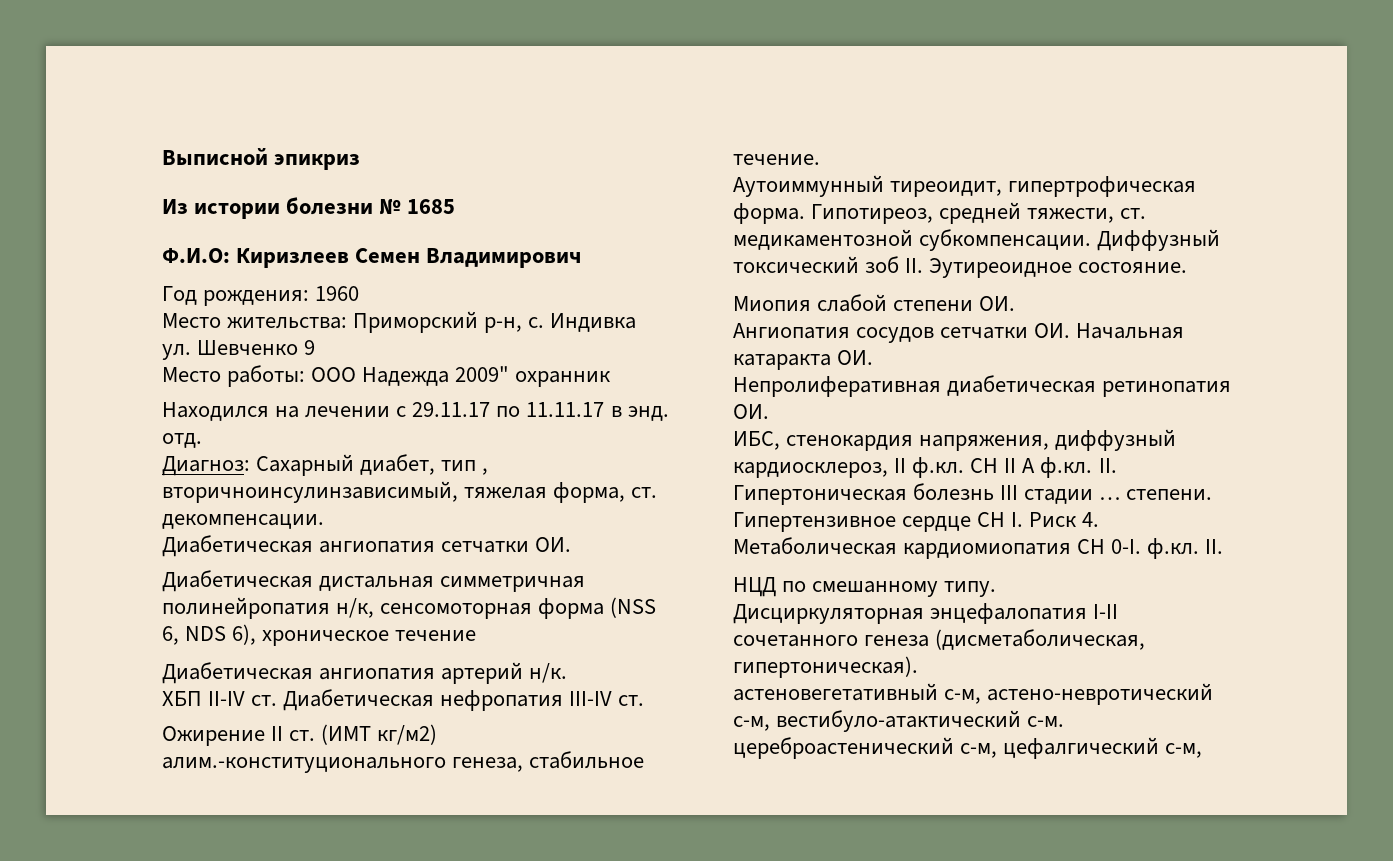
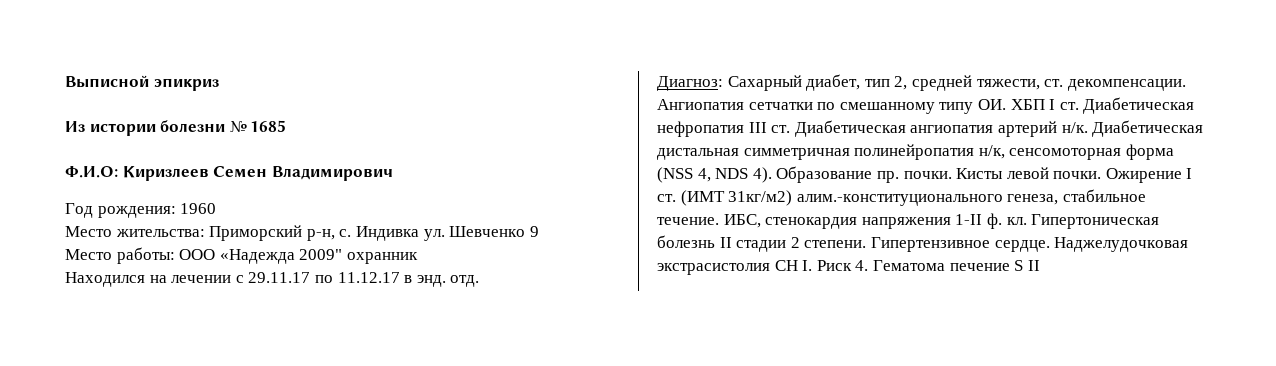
- Место работы: ООО Надежда 2009" охранник
+ Место работы: ООО «Надежда 2009" охранник
- Находился на лечении с 29.11.17 по 11.11.17 в энд. отд.
+ Находился на лечении с 29.11.17 по 11.12.17 в энд. отд.
- Диагноз: Сахарный диабет, тип , вторичноинсулинзависимый, тяжелая форма, ст. декомпенсации.
- Диабетическая ангиопатия сетчатки ОИ.
- Диабетическая дистальная симметричная полинейропатия н/к, сенсомоторная форма (NSS 6, NDS 6), хроническое течение
- Диабетическая ангиопатия артерий н/к.
- ХБП II-IV ст. Диабетическая нефропатия III-IV ст.
- Ожирение II ст. (ИМТ кг/м2) алим.-конституционального генеза, стабильное течение.
- Аутоиммунный тиреоидит, гипертрофическая форма. Гипотиреоз, средней тяжести, ст. медикаментозной субкомпенсации. Диффузный токсический зоб II. Эутиреоидное состояние.
- Миопия слабой степени ОИ.
- Ангиопатия сосудов сетчатки ОИ. Начальная катаракта ОИ.
- Непролиферативная диабетическая ретинопатия ОИ.
- ИБС, стенокардия напряжения, диффузный кардиосклероз, II ф.кл. СН II А ф.кл. II. Гипертоническая болезнь III стадии … степени. Гипертензивное сердце СН I. Риск 4. Метаболическая кардиомиопатия СН 0-I. ф.кл. II.
- НЦД по смешанному типу.
- Дисциркуляторная энцефалопатия I-II сочетанного генеза (дисметаболическая, гипертоническая).
- астеновегетативный с-м, астено-невротический с-м, вестибуло-атактический с-м. цереброастенический с-м, цефалгический с-м,
+ Диагноз: Сахарный диабет, тип 2, средней тяжести, ст. декомпенсации. Ангиопатия сетчатки по смешанному типу ОИ. ХБП I ст. Диабетическая нефропатия III ст. Диабетическая ангиопатия артерий н/к. Диабетическая дистальная симметричная полинейропатия н/к, сенсомоторная форма (NSS 4, NDS 4). Образование пр. почки. Кисты левой почки. Ожирение I ст. (ИМТ 31кг/м2) алим.-конституционального генеза, стабильное течение. ИБС, стенокардия напряжения 1-II ф. кл. Гипертоническая болезнь II стадии 2 степени. Гипертензивное сердце. Наджелудочковая экстрасистолия СН I. Риск 4. Гематома печение S II

